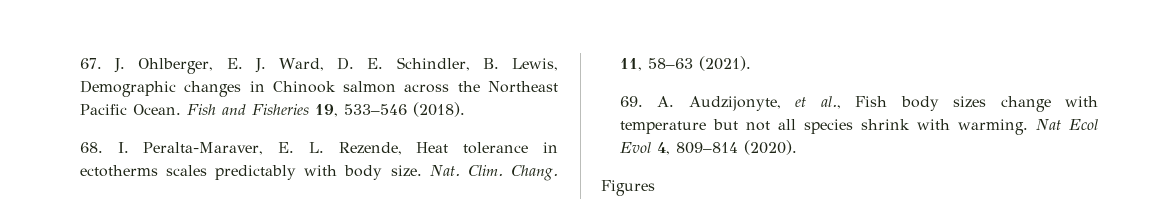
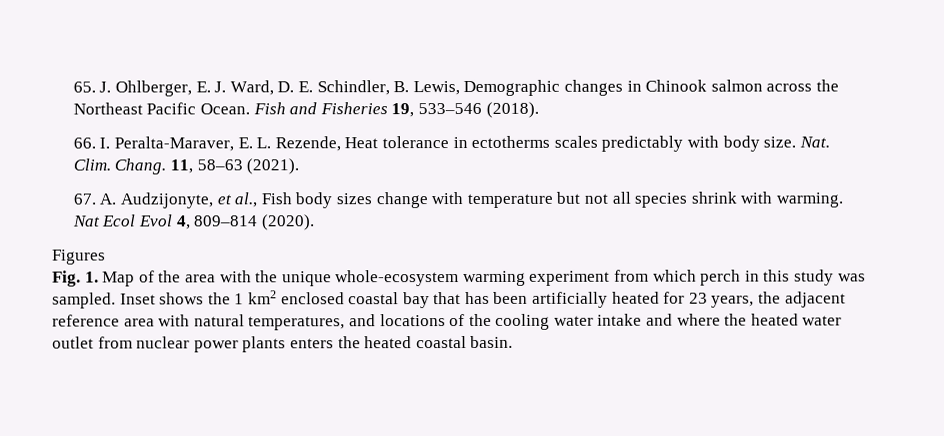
- 67. J. Ohlberger, E. J. Ward, D. E. Schindler, B. Lewis, Demographic changes in Chinook salmon across the Northeast Pacific Ocean.
+ 65. J. Ohlberger, E. J. Ward, D. E. Schindler, B. Lewis, Demographic changes in Chinook salmon across the Northeast Pacific Ocean.
- 68. I. Peralta-Maraver, E. L. Rezende, Heat tolerance in ectotherms scales predictably with body size.
+ 66. I. Peralta-Maraver, E. L. Rezende, Heat tolerance in ectotherms scales predictably with body size.
- 69. A. Audzijonyte, et al., Fish body sizes change with temperature but not all species shrink with warming.
+ 67. A. Audzijonyte, et al., Fish body sizes change with temperature but not all species shrink with warming.
+ Fig. 1. Map of the area with the unique whole-ecosystem warming experiment from which perch in this study was sampled. Inset shows the 1 km2 enclosed coastal bay that has been artificially heated for 23 years, the adjacent reference area with natural temperatures, and locations of the cooling water intake and where the heated water outlet from nuclear power plants enters the heated coastal basin.

